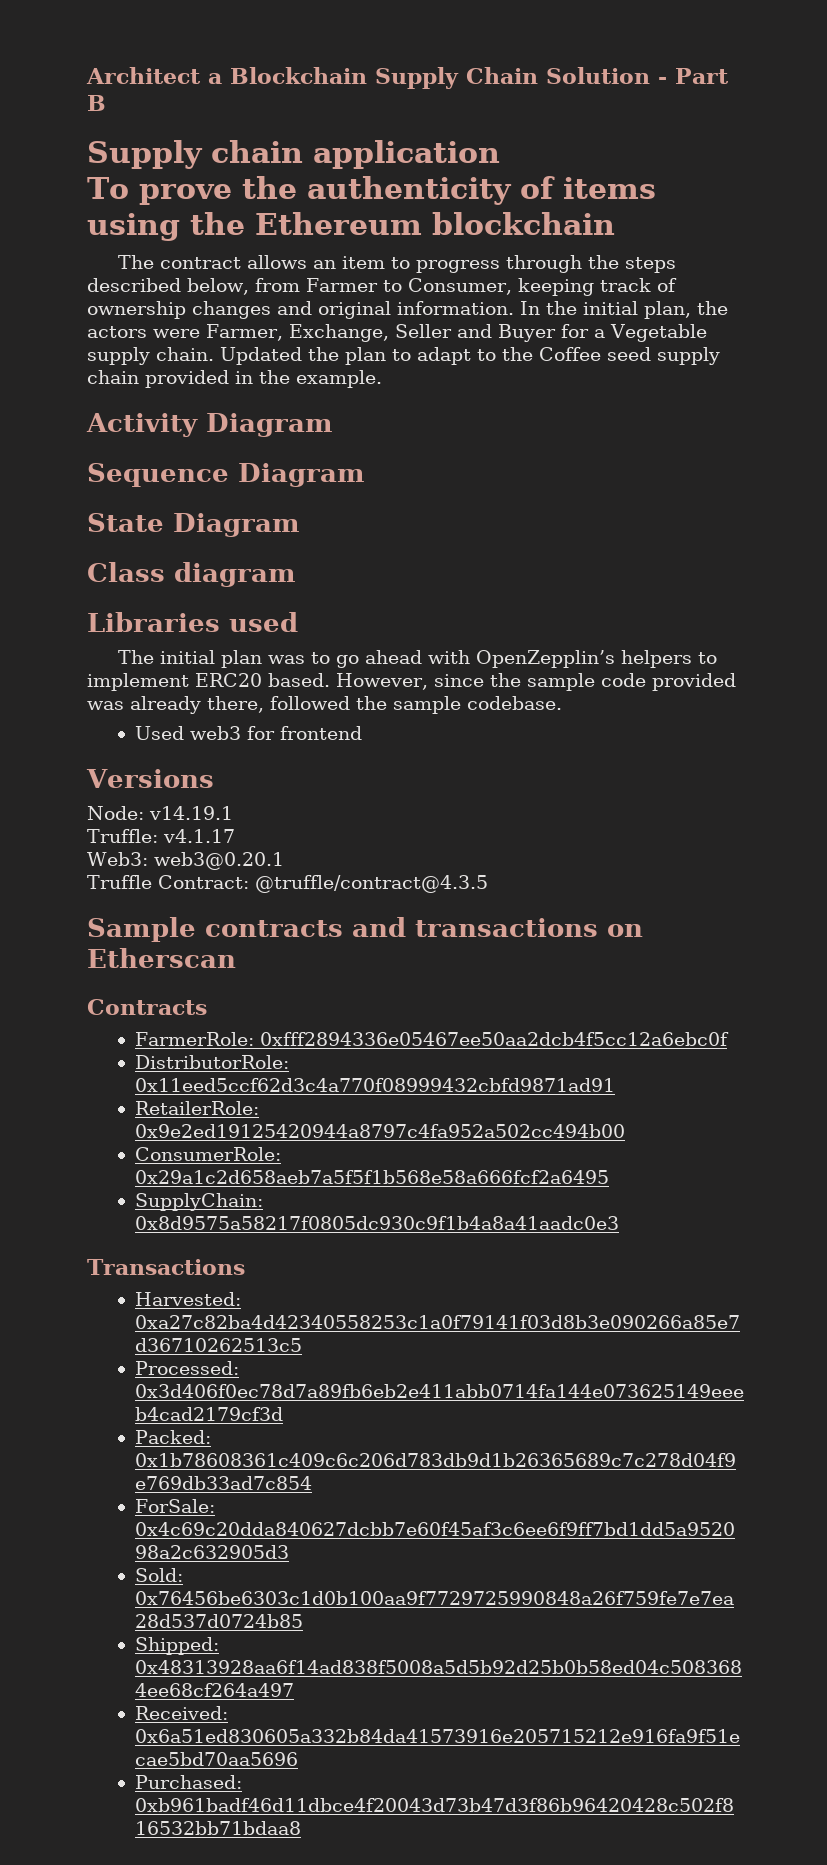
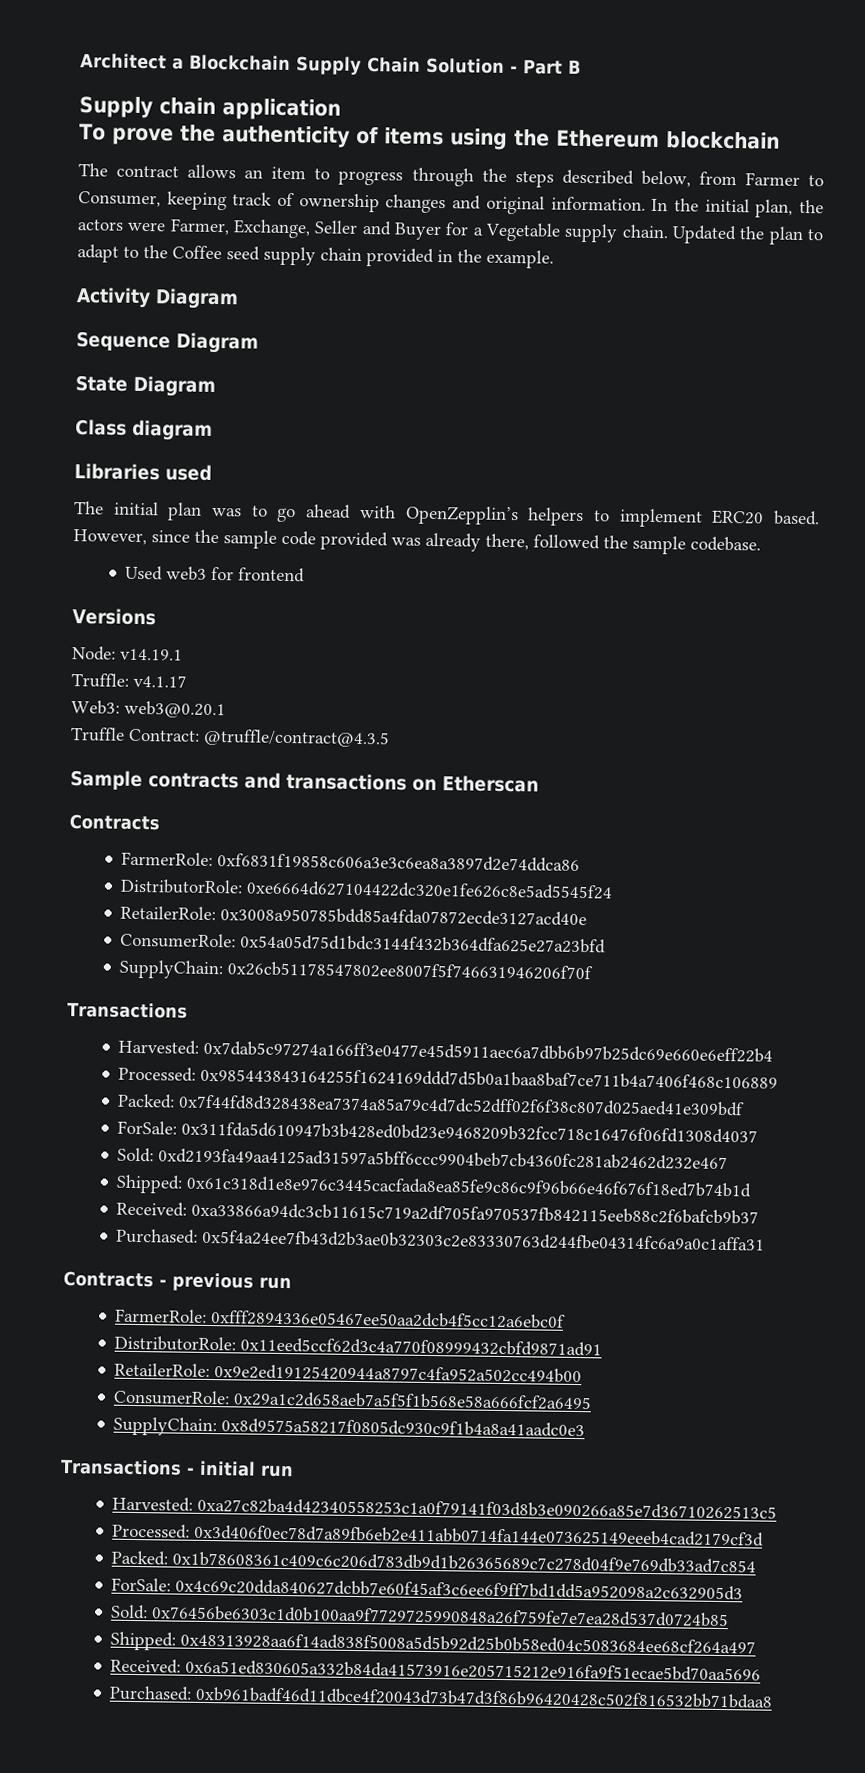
+ FarmerRole: 0xf6831f19858c606a3e3c6ea8a3897d2e74ddca86
+ DistributorRole: 0xe6664d627104422dc320e1fe626c8e5ad5545f24
+ RetailerRole: 0x3008a950785bdd85a4fda07872ecde3127acd40e
+ ConsumerRole: 0x54a05d75d1bdc3144f432b364dfa625e27a23bfd
+ SupplyChain: 0x26cb51178547802ee8007f5f746631946206f70f
+ Transactions
+ Harvested: 0x7dab5c97274a166ff3e0477e45d5911aec6a7dbb6b97b25dc69e660e6eff22b4
+ Processed: 0x985443843164255f1624169ddd7d5b0a1baa8baf7ce711b4a7406f468c106889
+ Packed: 0x7f44fd8d328438ea7374a85a79c4d7dc52dff02f6f38c807d025aed41e309bdf
+ ForSale: 0x311fda5d610947b3b428ed0bd23e9468209b32fcc718c16476f06fd1308d4037
+ Sold: 0xd2193fa49aa4125ad31597a5bff6ccc9904beb7cb4360fc281ab2462d232e467
+ Shipped: 0x61c318d1e8e976c3445cacfada8ea85fe9c86c9f96b66e46f676f18ed7b74b1d
+ Received: 0xa33866a94dc3cb11615c719a2df705fa970537fb842115eeb88c2f6bafcb9b37
+ Purchased: 0x5f4a24ee7fb43d2b3ae0b32303c2e83330763d244fbe04314fc6a9a0c1affa31
+ Contracts - previous run
- Transactions
+ Transactions - initial run

